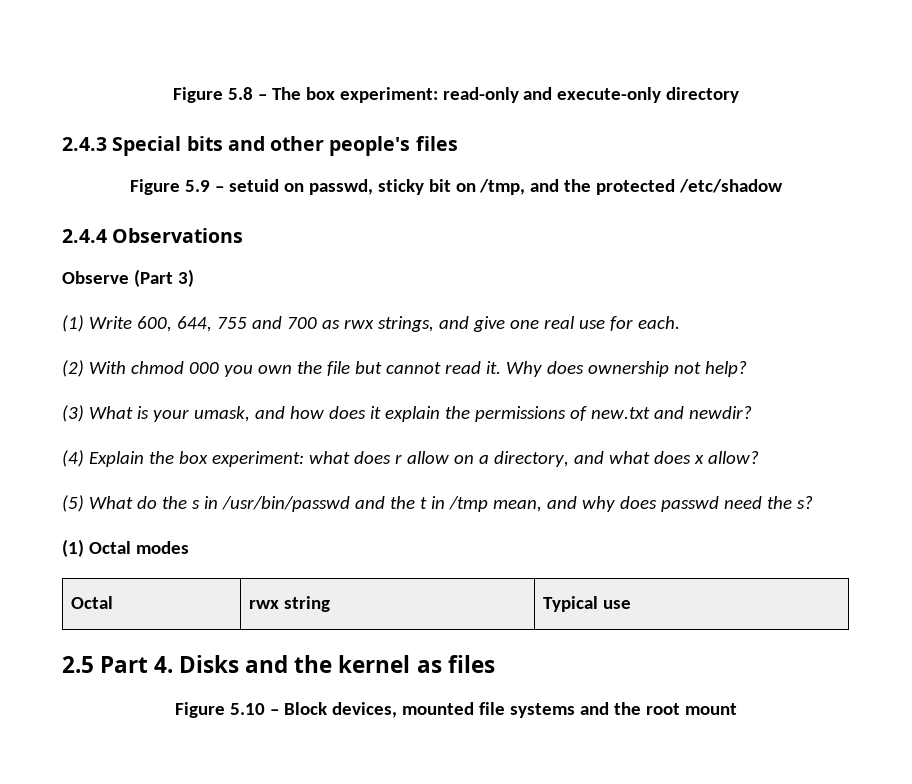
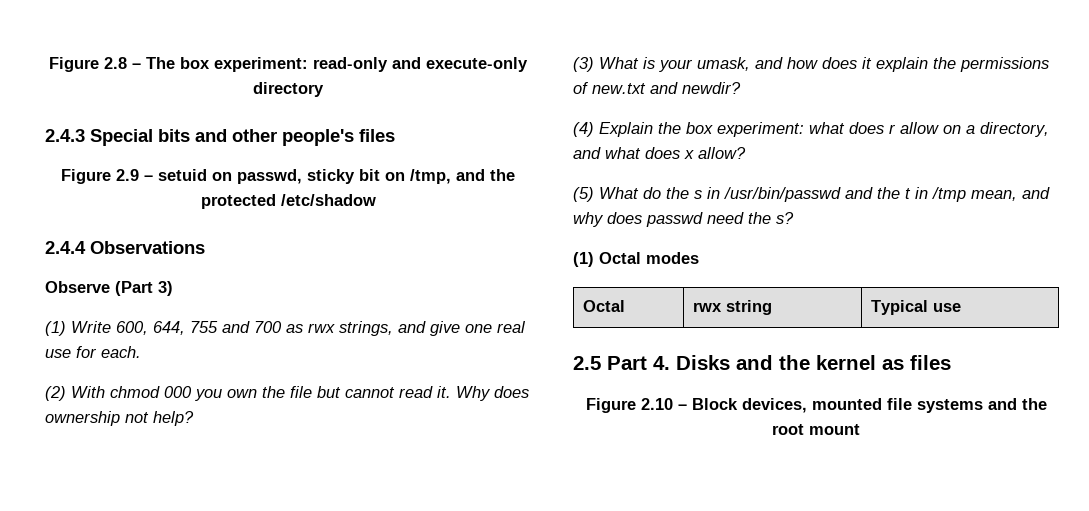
- Figure 5.8 – The box experiment: read-only and execute-only directory
+ Figure 2.8 – The box experiment: read-only and execute-only directory
- Figure 5.9 – setuid on passwd, sticky bit on /tmp, and the protected /etc/shadow
+ Figure 2.9 – setuid on passwd, sticky bit on /tmp, and the protected /etc/shadow
- Figure 5.10 – Block devices, mounted file systems and the root mount
+ Figure 2.10 – Block devices, mounted file systems and the root mount

